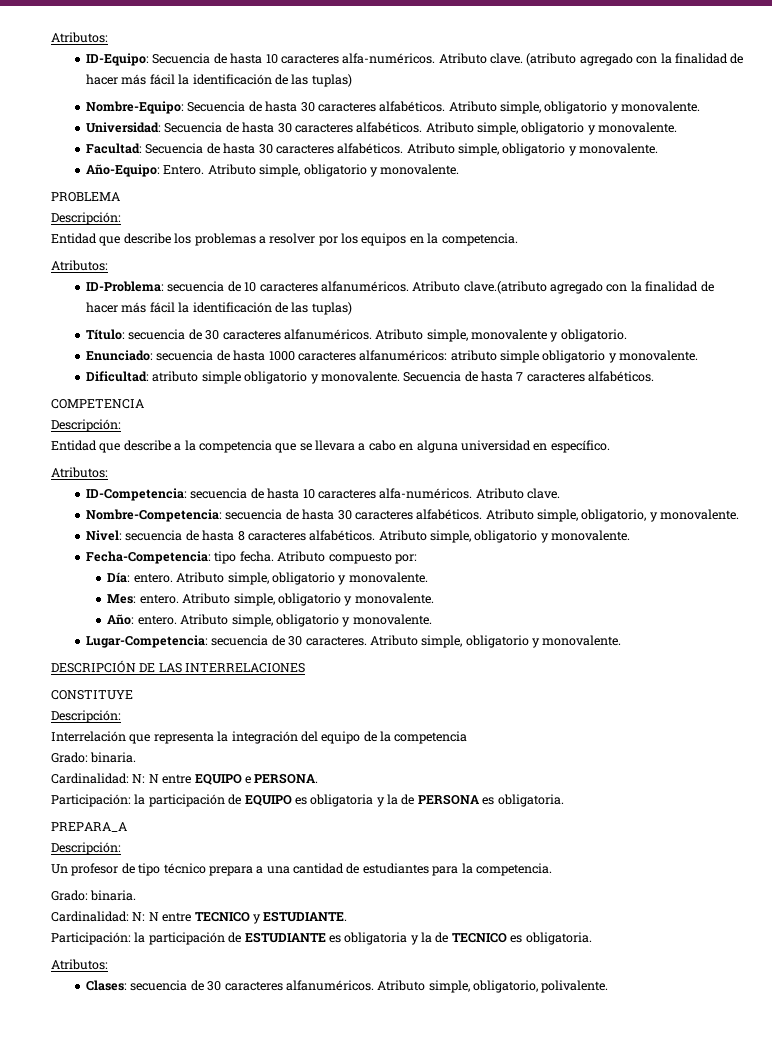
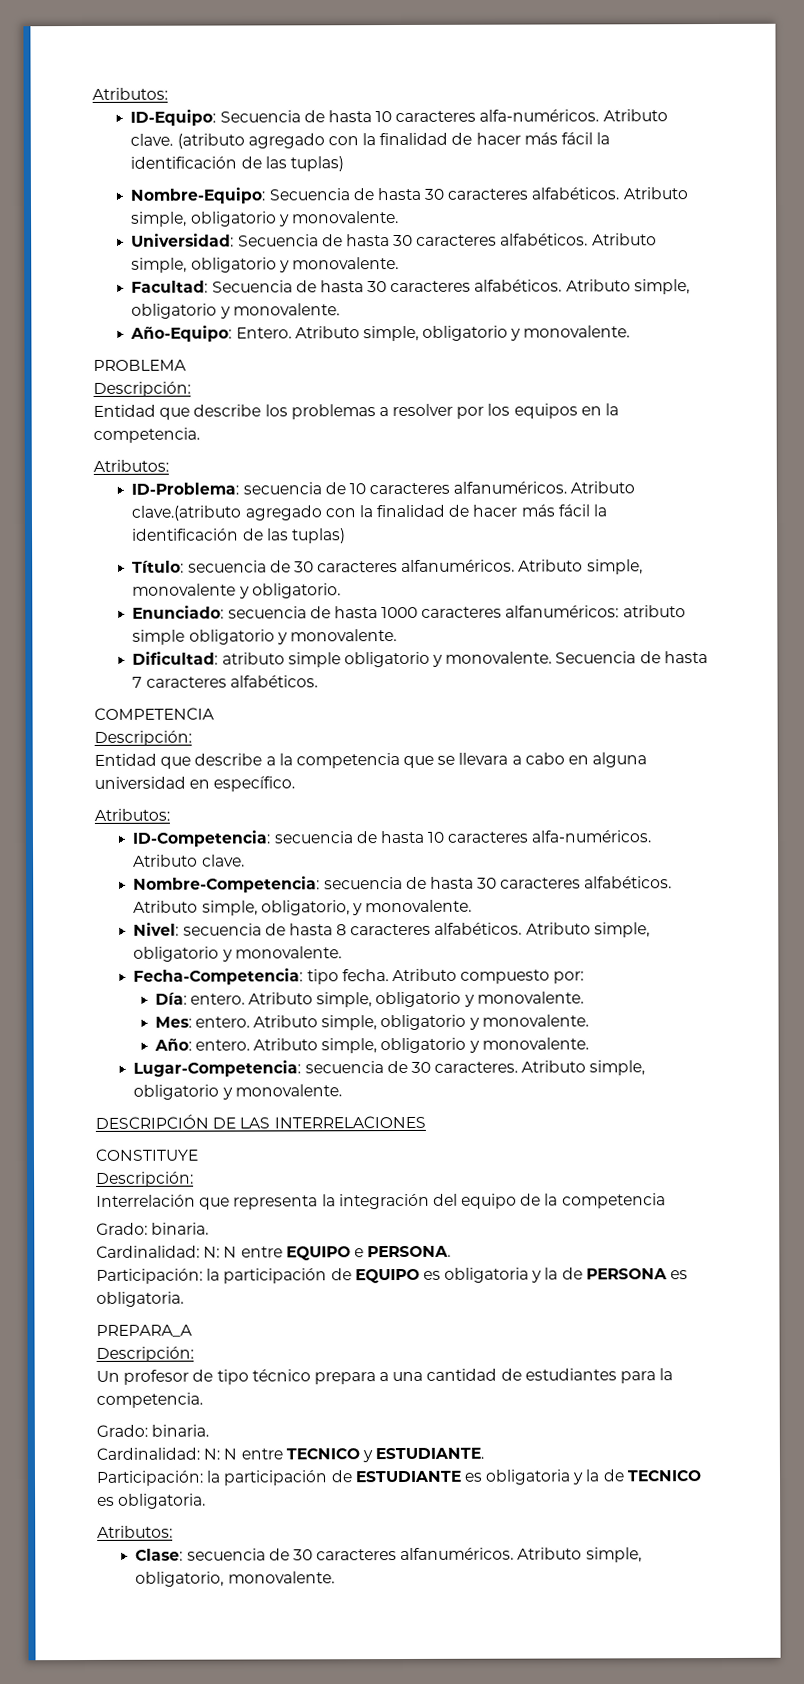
- Clases: secuencia de 30 caracteres alfanuméricos.
+ Clase: secuencia de 30 caracteres alfanuméricos.
- Atributo simple, obligatorio, polivalente.
+ Atributo simple, obligatorio, monovalente.

